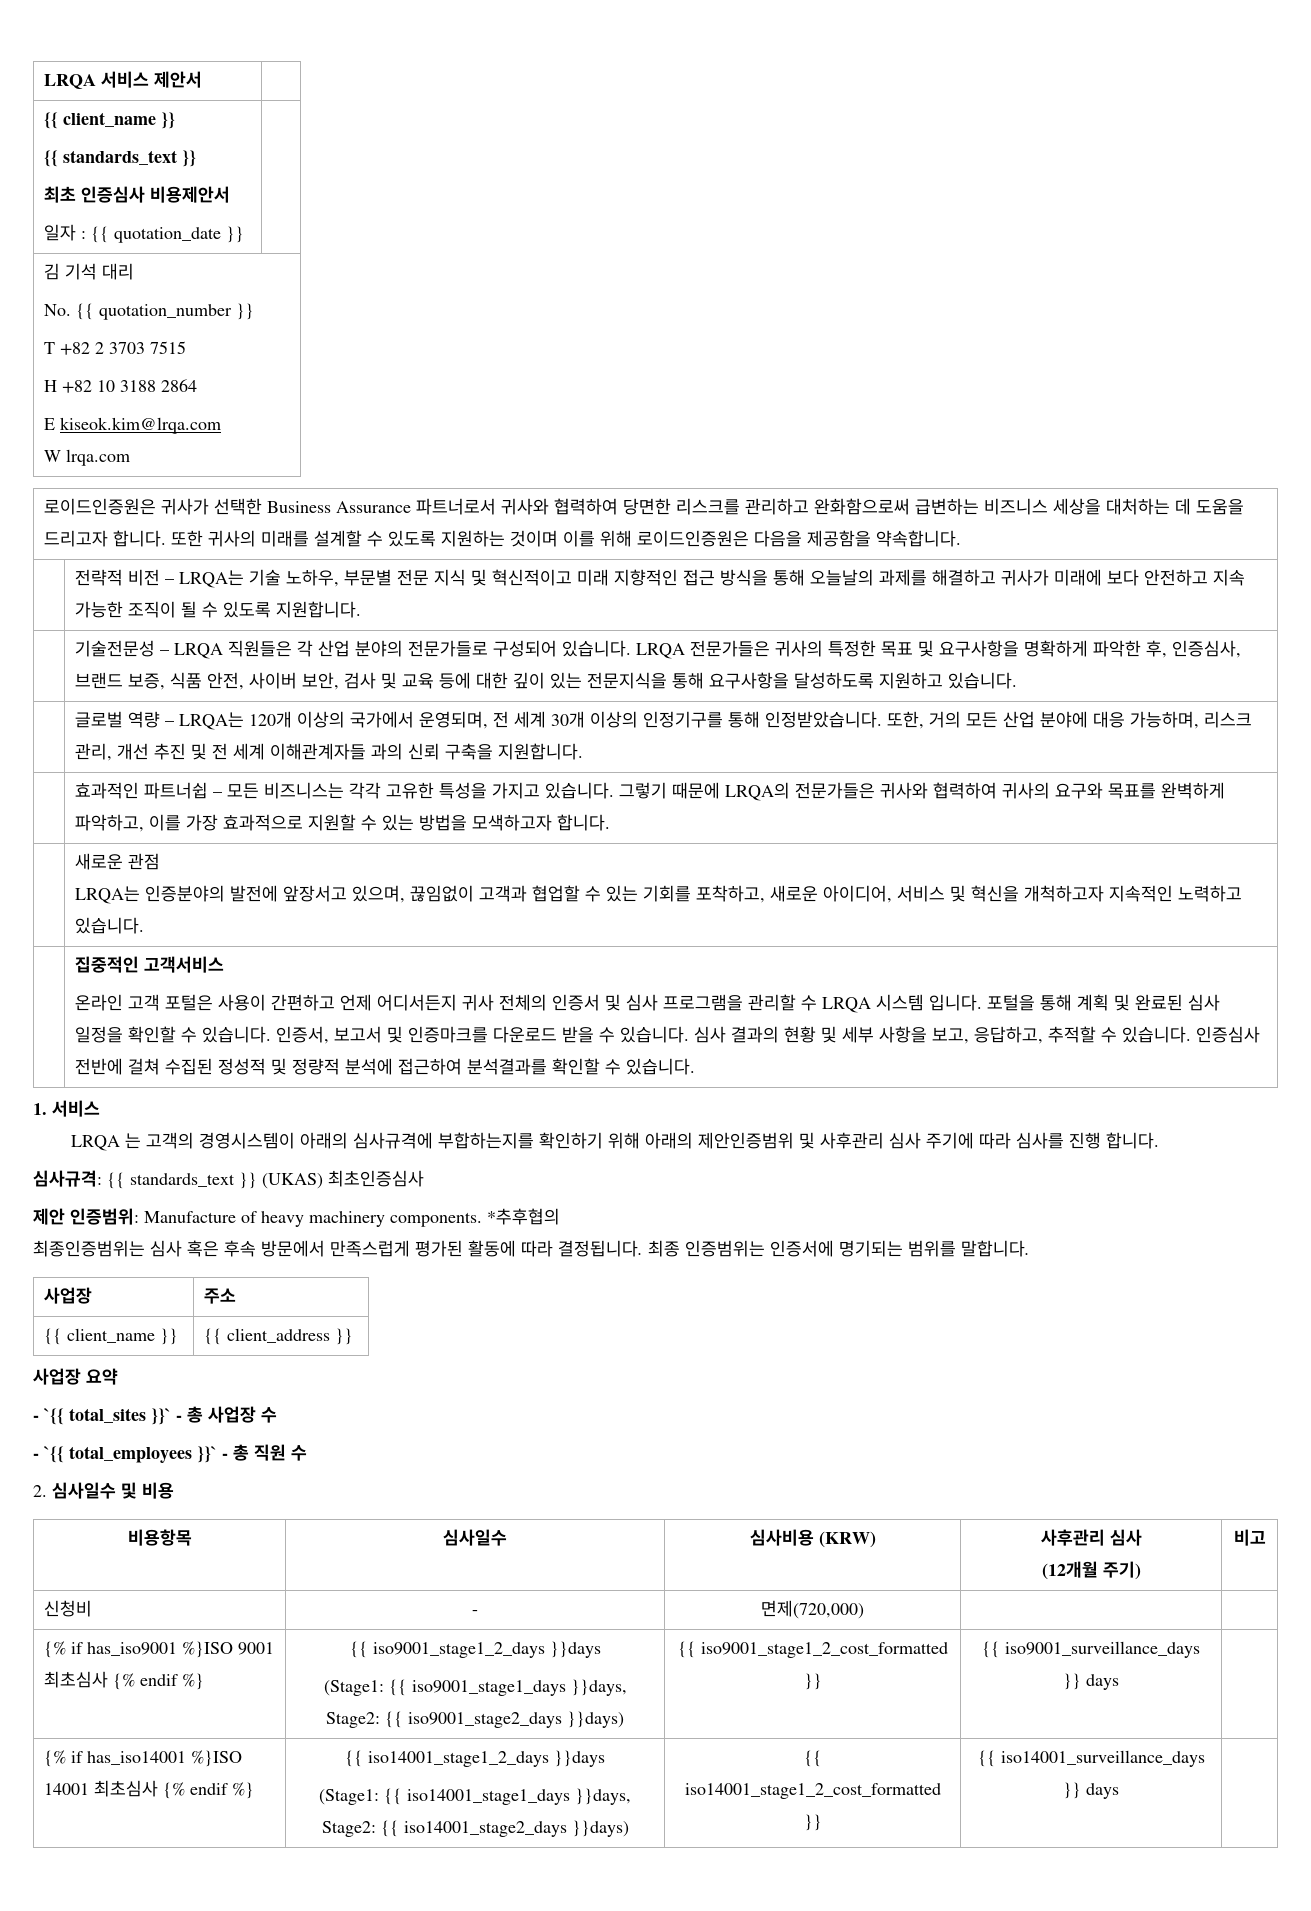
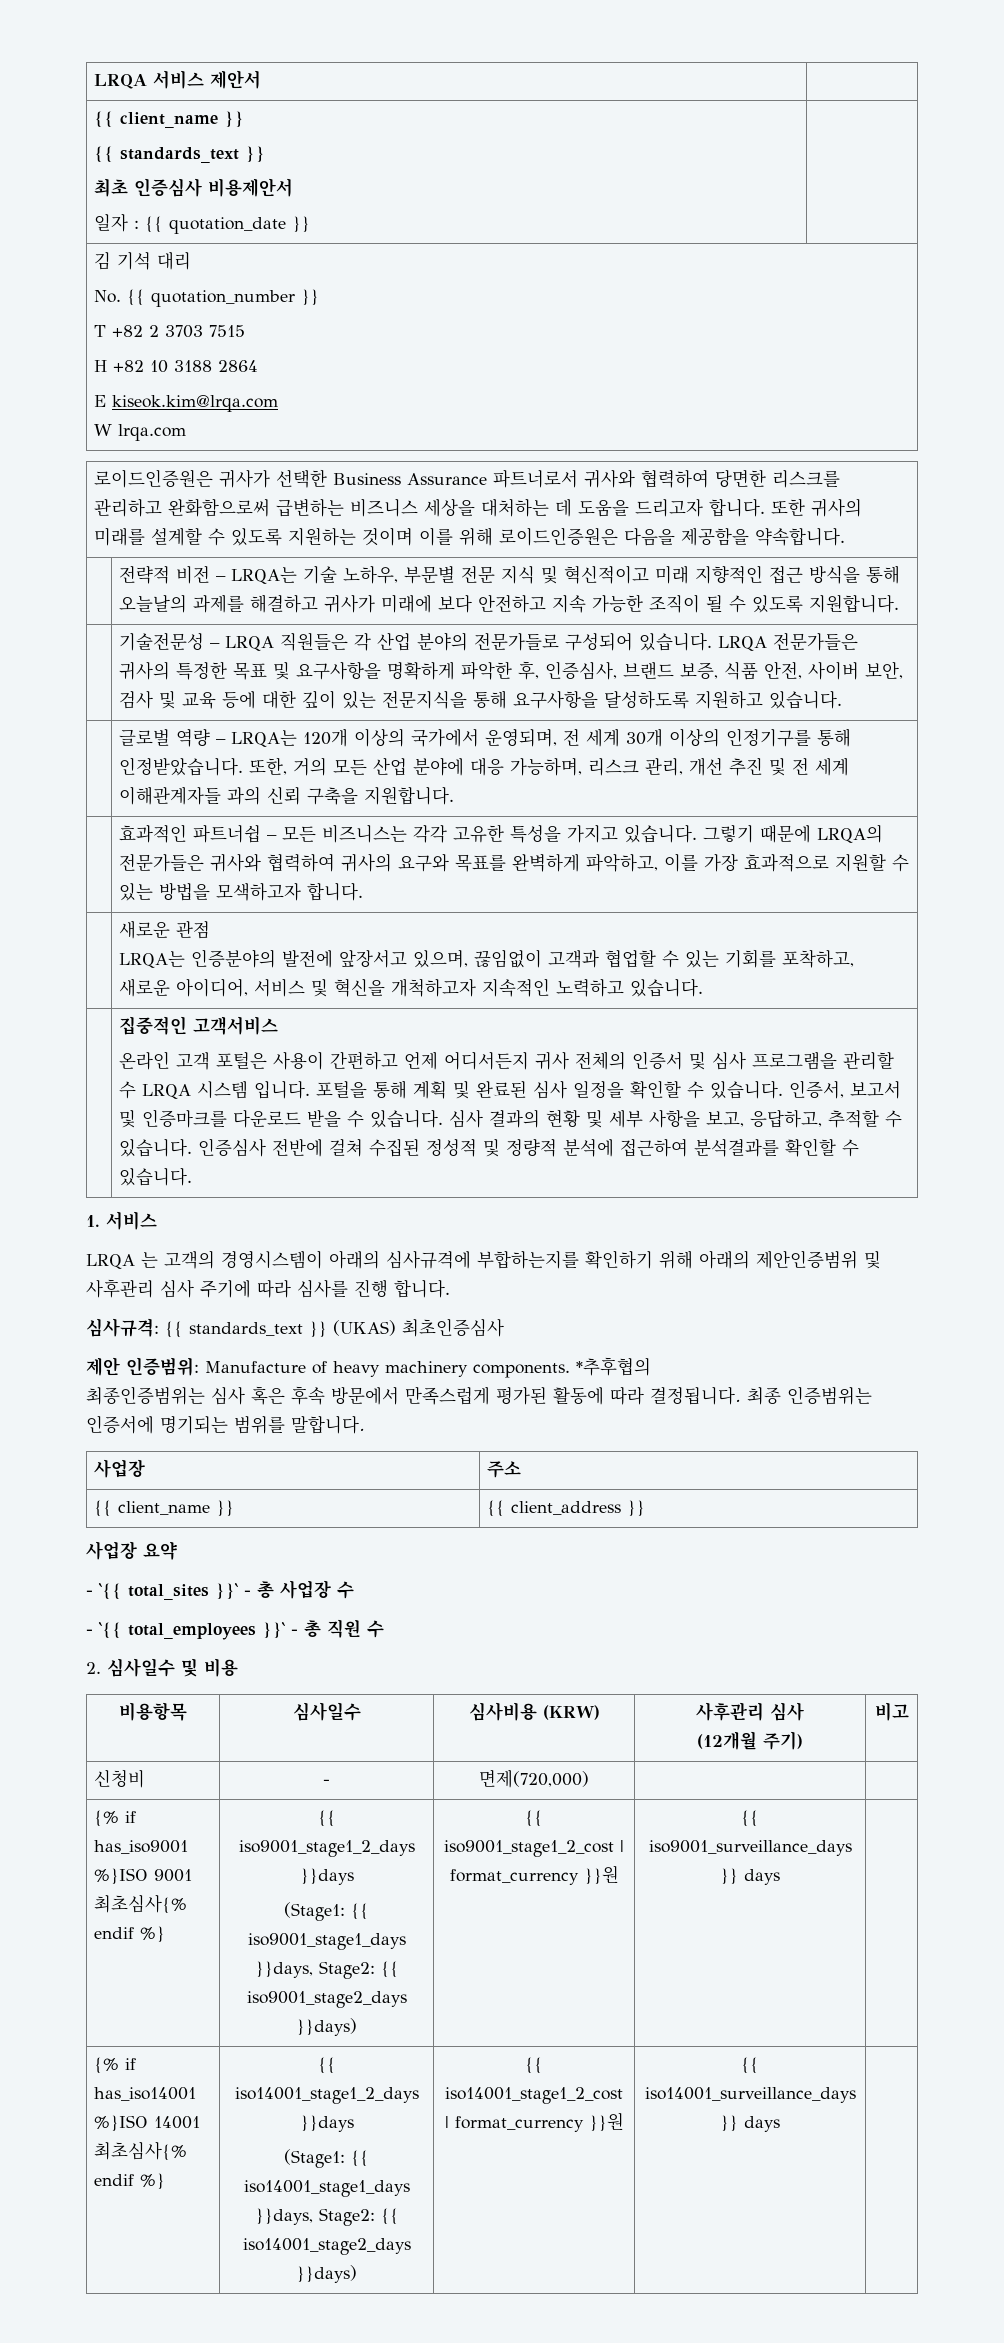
- {% if has_iso9001 %}ISO 9001 최초심사 {% endif %} | {{ iso9001_stage1_2_days }}days
- (Stage1: {{ iso9001_stage1_days }}days, Stage2: {{ iso9001_stage2_days }}days) | {{ iso9001_stage1_2_cost_formatted }} | {{ iso9001_surveillance_days }} days |
+ {% if has_iso9001 %}ISO 9001 최초심사{% endif %} | {{ iso9001_stage1_2_days }}days
+ (Stage1: {{ iso9001_stage1_days }}days, Stage2: {{ iso9001_stage2_days }}days) | {{ iso9001_stage1_2_cost | format_currency }}원 | {{ iso9001_surveillance_days }} days |
- {% if has_iso14001 %}ISO 14001 최초심사 {% endif %} | {{ iso14001_stage1_2_days }}days
- (Stage1: {{ iso14001_stage1_days }}days, Stage2: {{ iso14001_stage2_days }}days) | {{ iso14001_stage1_2_cost_formatted }} | {{ iso14001_surveillance_days }} days |
+ {% if has_iso14001 %}ISO 14001 최초심사{% endif %} | {{ iso14001_stage1_2_days }}days
+ (Stage1: {{ iso14001_stage1_days }}days, Stage2: {{ iso14001_stage2_days }}days) | {{ iso14001_stage1_2_cost | format_currency }}원 | {{ iso14001_surveillance_days }} days |

